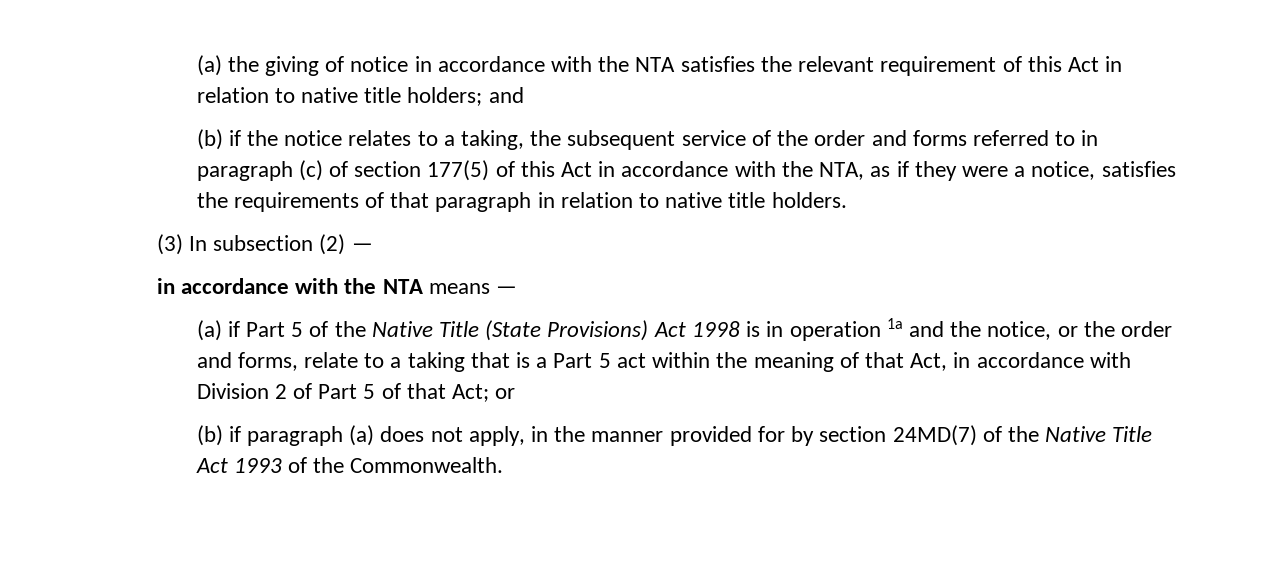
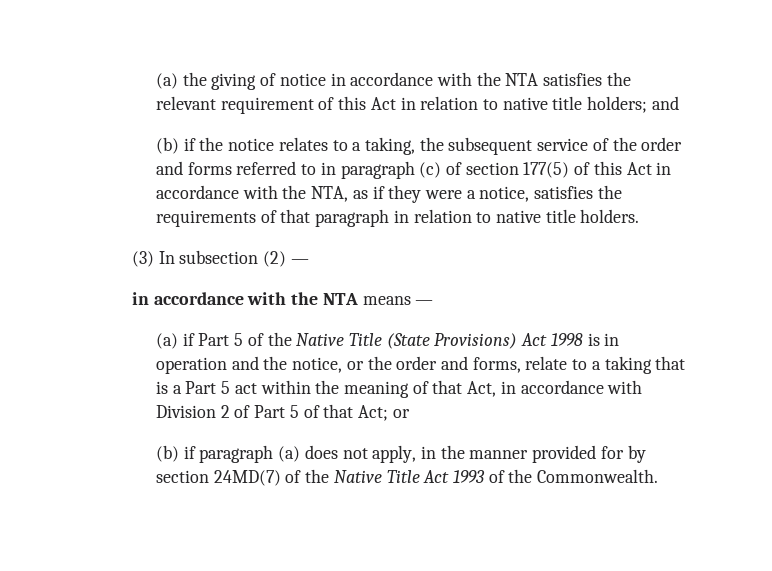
- (a) if Part 5 of the Native Title (State Provisions) Act 1998 is in operation 1a and the notice, or the order and forms, relate to a taking that is a Part 5 act within the meaning of that Act, in accordance with Division 2 of Part 5 of that Act; or
+ (a) if Part 5 of the Native Title (State Provisions) Act 1998 is in operation and the notice, or the order and forms, relate to a taking that is a Part 5 act within the meaning of that Act, in accordance with Division 2 of Part 5 of that Act; or

